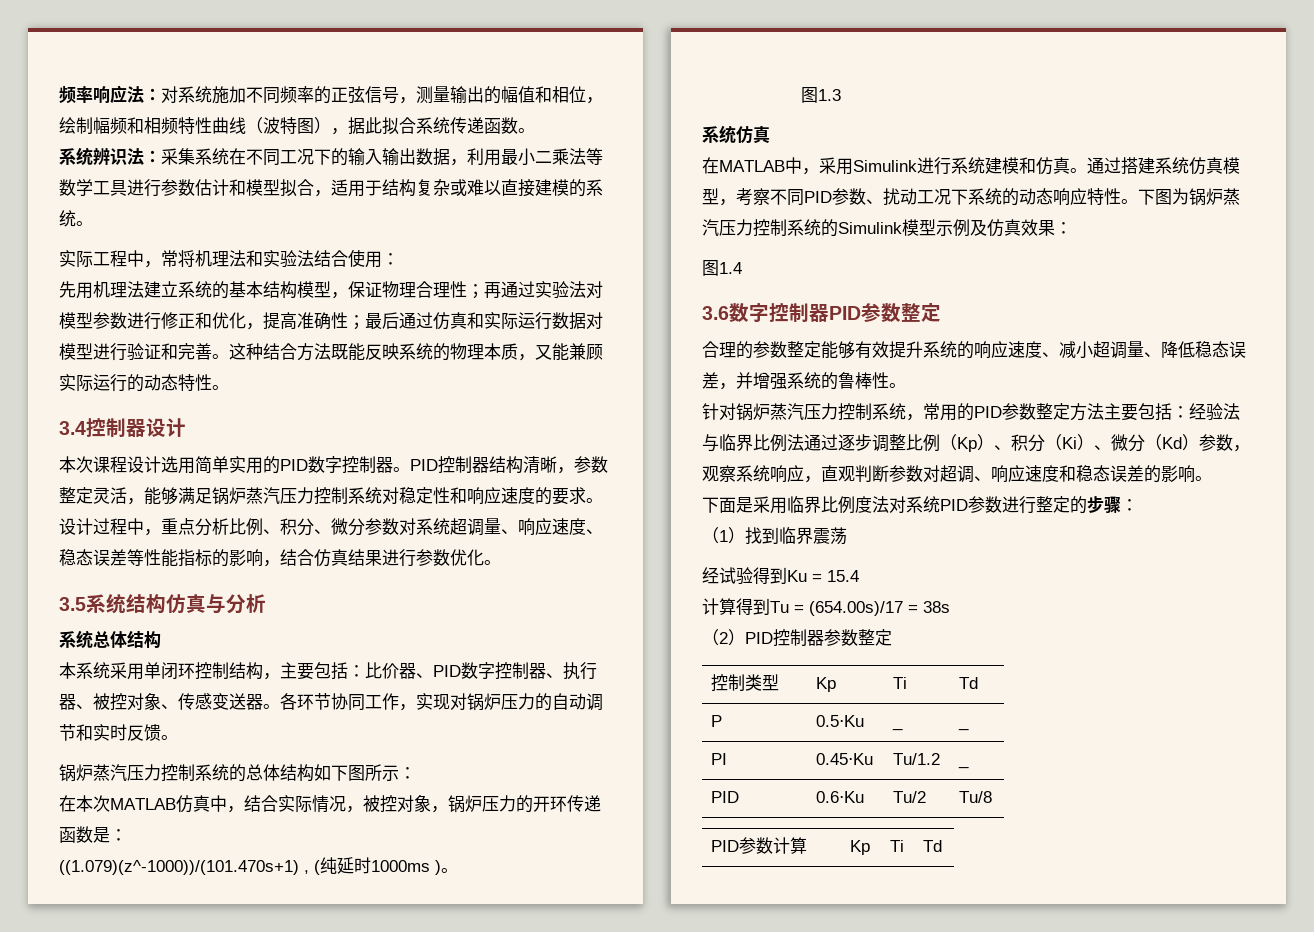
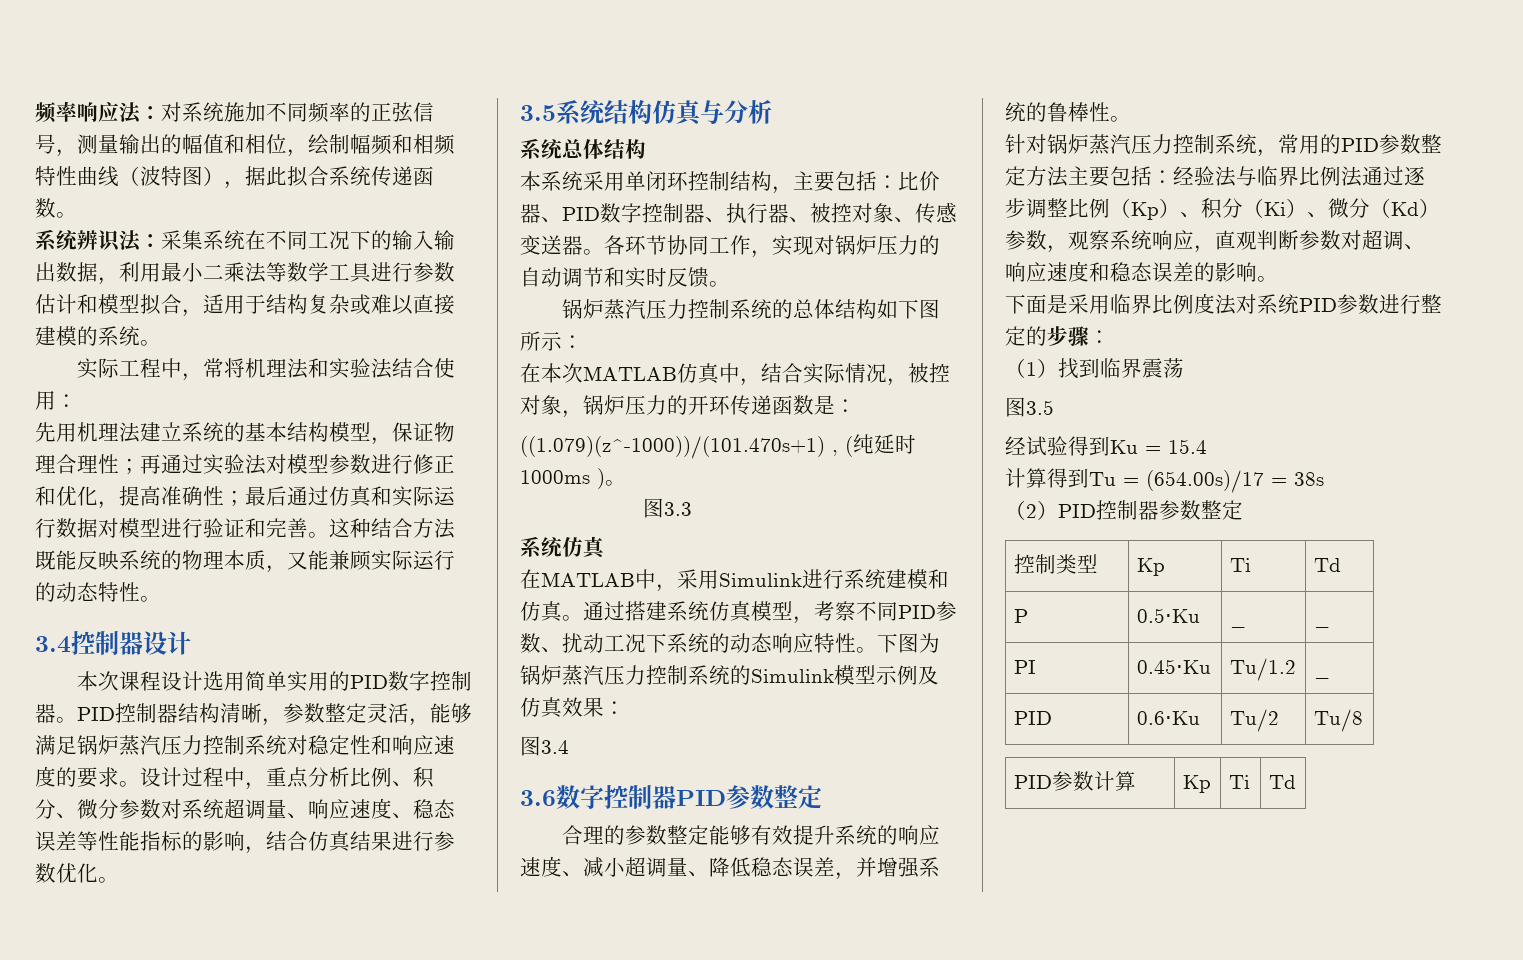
- 图1.3
+ 图3.3
- 图1.4
+ 图3.4
+ 图3.5

